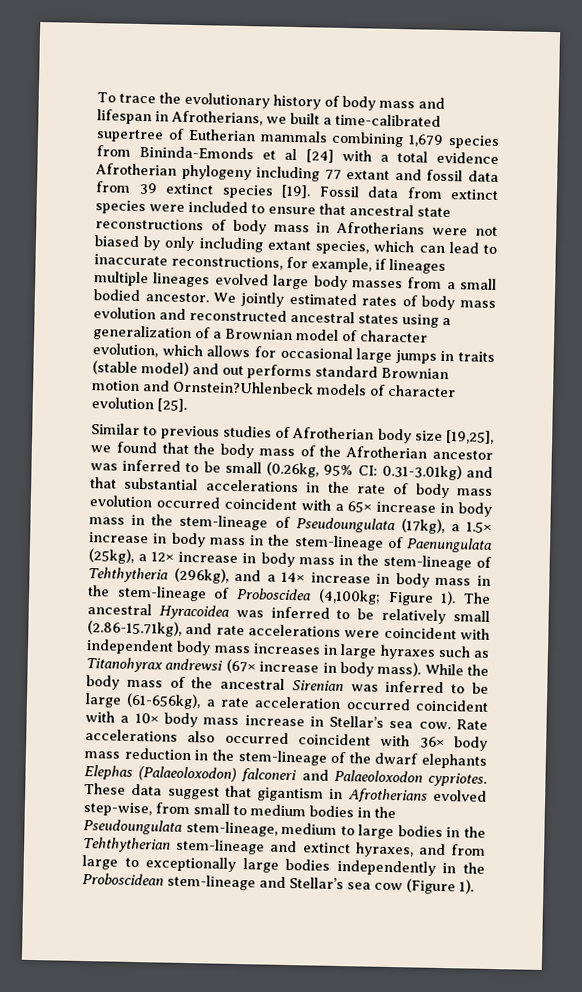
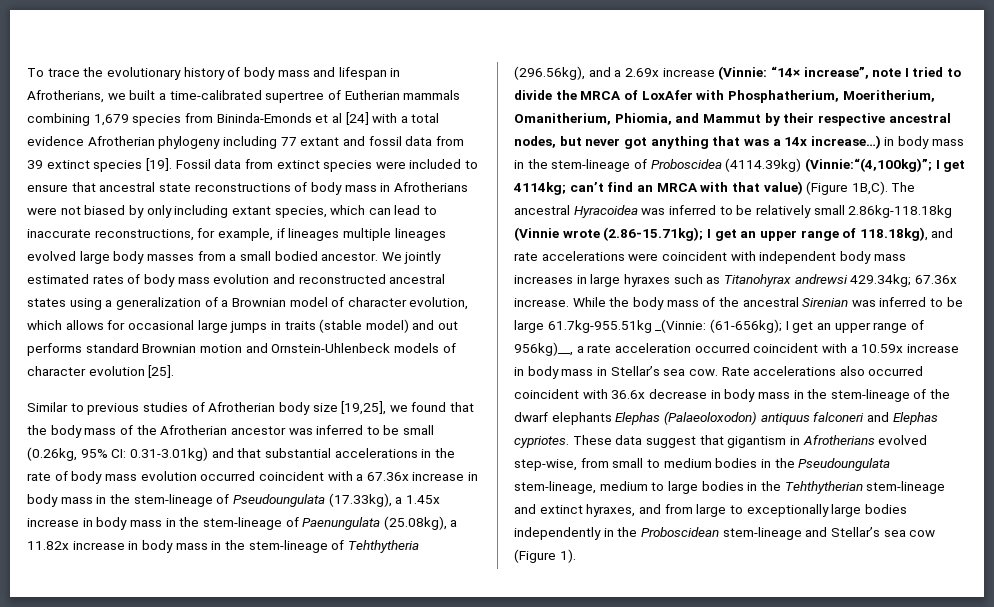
- We jointly estimated rates of body mass evolution and reconstructed ancestral states using a generalization of a Brownian model of character evolution, which allows for occasional large jumps in traits (stable model) and out performs standard Brownian motion and Ornstein?Uhlenbeck models of character evolution [25].
+ We jointly estimated rates of body mass evolution and reconstructed ancestral states using a generalization of a Brownian model of character evolution, which allows for occasional large jumps in traits (stable model) and out performs standard Brownian motion and Ornstein-Uhlenbeck models of character evolution [25].
- 0.31-3.01kg) and that substantial accelerations in the rate of body mass evolution occurred coincident with a 65× increase in body mass in the stem-lineage of Pseudoungulata (17kg), a 1.5× increase in body mass in the stem-lineage of Paenungulata (25kg), a 12× increase in body mass in the stem-lineage of Tehthytheria (296kg), and a 14× increase in body mass in the stem-lineage of Proboscidea (4,100kg; Figure 1).
+ 0.31-3.01kg) and that substantial accelerations in the rate of body mass evolution occurred coincident with a 67.36x increase in body mass in the stem-lineage of Pseudoungulata (17.33kg), a 1.45x increase in body mass in the stem-lineage of Paenungulata (25.08kg), a 11.82x increase in body mass in the stem-lineage of Tehthytheria (296.56kg), and a 2.69x increase (Vinnie: “14× increase”, note I tried to divide the MRCA of LoxAfer with Phosphatherium, Moeritherium, Omanitherium, Phiomia, and Mammut by their respective ancestral nodes, but never got anything that was a 14x increase…) in body mass in the stem-lineage of Proboscidea (4114.39kg) (Vinnie:“(4,100kg)”; I get 4114kg; can’t find an MRCA with that value) (Figure 1B,C).
- The ancestral Hyracoidea was inferred to be relatively small (2.86-15.71kg), and rate accelerations were coincident with independent body mass increases in large hyraxes such as Titanohyrax andrewsi (67× increase in body mass).
+ The ancestral Hyracoidea was inferred to be relatively small 2.86kg-118.18kg (Vinnie wrote (2.86-15.71kg); I get an upper range of 118.18kg), and rate accelerations were coincident with independent body mass increases in large hyraxes such as Titanohyrax andrewsi 429.34kg; 67.36x increase.
- While the body mass of the ancestral Sirenian was inferred to be large (61-656kg), a rate acceleration occurred coincident with a 10× body mass increase in Stellar’s sea cow.
+ While the body mass of the ancestral Sirenian was inferred to be large 61.7kg-955.51kg _(Vinnie: (61-656kg); I get an upper range of 956kg)__, a rate acceleration occurred coincident with a 10.59x increase in body mass in Stellar’s sea cow.
- Rate accelerations also occurred coincident with 36× body mass reduction in the stem-lineage of the dwarf elephants Elephas (Palaeoloxodon) falconeri and Palaeoloxodon cypriotes.
+ Rate accelerations also occurred coincident with 36.6x decrease in body mass in the stem-lineage of the dwarf elephants Elephas (Palaeoloxodon) antiquus falconeri and Elephas cypriotes.

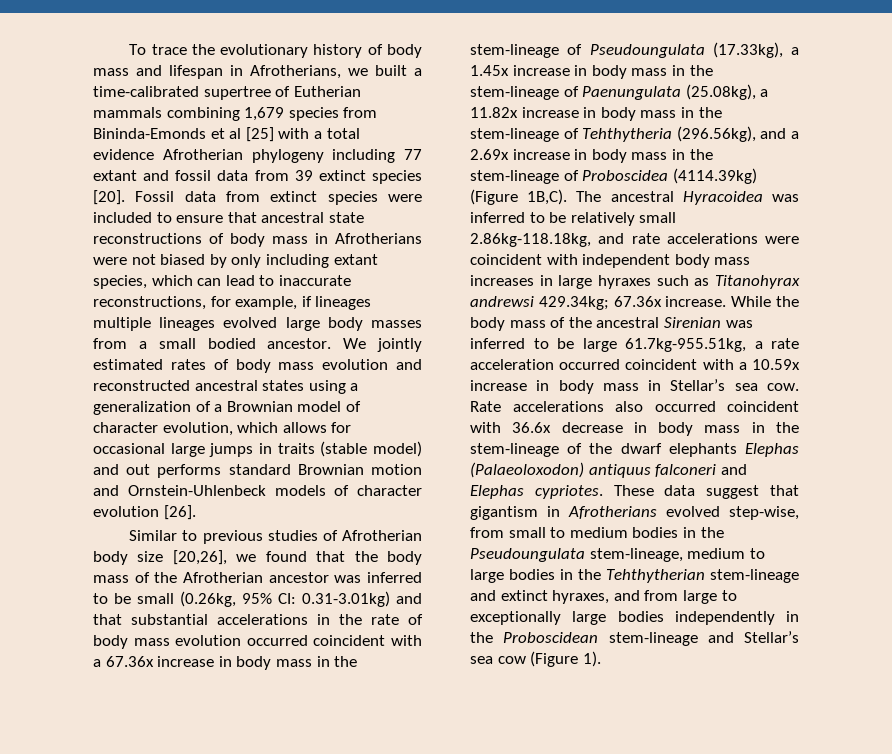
- To trace the evolutionary history of body mass and lifespan in Afrotherians, we built a time-calibrated supertree of Eutherian mammals combining 1,679 species from Bininda-Emonds et al [24] with a total evidence Afrotherian phylogeny including 77 extant and fossil data from 39 extinct species [19].
+ To trace the evolutionary history of body mass and lifespan in Afrotherians, we built a time-calibrated supertree of Eutherian mammals combining 1,679 species from Bininda-Emonds et al [25] with a total evidence Afrotherian phylogeny including 77 extant and fossil data from 39 extinct species [20].
- We jointly estimated rates of body mass evolution and reconstructed ancestral states using a generalization of a Brownian model of character evolution, which allows for occasional large jumps in traits (stable model) and out performs standard Brownian motion and Ornstein-Uhlenbeck models of character evolution [25].
+ We jointly estimated rates of body mass evolution and reconstructed ancestral states using a generalization of a Brownian model of character evolution, which allows for occasional large jumps in traits (stable model) and out performs standard Brownian motion and Ornstein-Uhlenbeck models of character evolution [26].
- Similar to previous studies of Afrotherian body size [19,25], we found that the body mass of the Afrotherian ancestor was inferred to be small (0.26kg, 95% CI:
+ Similar to previous studies of Afrotherian body size [20,26], we found that the body mass of the Afrotherian ancestor was inferred to be small (0.26kg, 95% CI:
- 0.31-3.01kg) and that substantial accelerations in the rate of body mass evolution occurred coincident with a 67.36x increase in body mass in the stem-lineage of Pseudoungulata (17.33kg), a 1.45x increase in body mass in the stem-lineage of Paenungulata (25.08kg), a 11.82x increase in body mass in the stem-lineage of Tehthytheria (296.56kg), and a 2.69x increase (Vinnie: “14× increase”, note I tried to divide the MRCA of LoxAfer with Phosphatherium, Moeritherium, Omanitherium, Phiomia, and Mammut by their respective ancestral nodes, but never got anything that was a 14x increase…) in body mass in the stem-lineage of Proboscidea (4114.39kg) (Vinnie:“(4,100kg)”; I get 4114kg; can’t find an MRCA with that value) (Figure 1B,C).
+ 0.31-3.01kg) and that substantial accelerations in the rate of body mass evolution occurred coincident with a 67.36x increase in body mass in the stem-lineage of Pseudoungulata (17.33kg), a 1.45x increase in body mass in the stem-lineage of Paenungulata (25.08kg), a 11.82x increase in body mass in the stem-lineage of Tehthytheria (296.56kg), and a 2.69x increase in body mass in the stem-lineage of Proboscidea (4114.39kg) (Figure 1B,C).
- The ancestral Hyracoidea was inferred to be relatively small 2.86kg-118.18kg (Vinnie wrote (2.86-15.71kg); I get an upper range of 118.18kg), and rate accelerations were coincident with independent body mass increases in large hyraxes such as Titanohyrax andrewsi 429.34kg; 67.36x increase.
+ The ancestral Hyracoidea was inferred to be relatively small 2.86kg-118.18kg, and rate accelerations were coincident with independent body mass increases in large hyraxes such as Titanohyrax andrewsi 429.34kg; 67.36x increase.
- While the body mass of the ancestral Sirenian was inferred to be large 61.7kg-955.51kg _(Vinnie: (61-656kg); I get an upper range of 956kg)__, a rate acceleration occurred coincident with a 10.59x increase in body mass in Stellar’s sea cow.
+ While the body mass of the ancestral Sirenian was inferred to be large 61.7kg-955.51kg, a rate acceleration occurred coincident with a 10.59x increase in body mass in Stellar’s sea cow.

